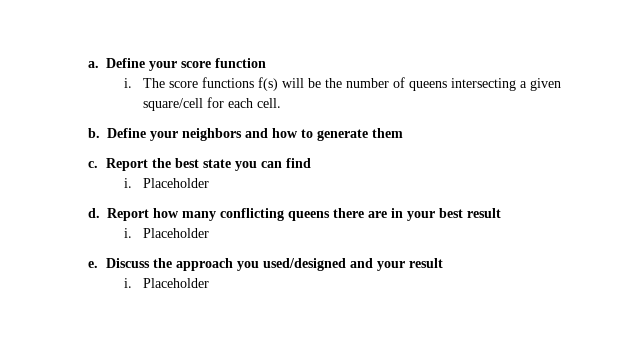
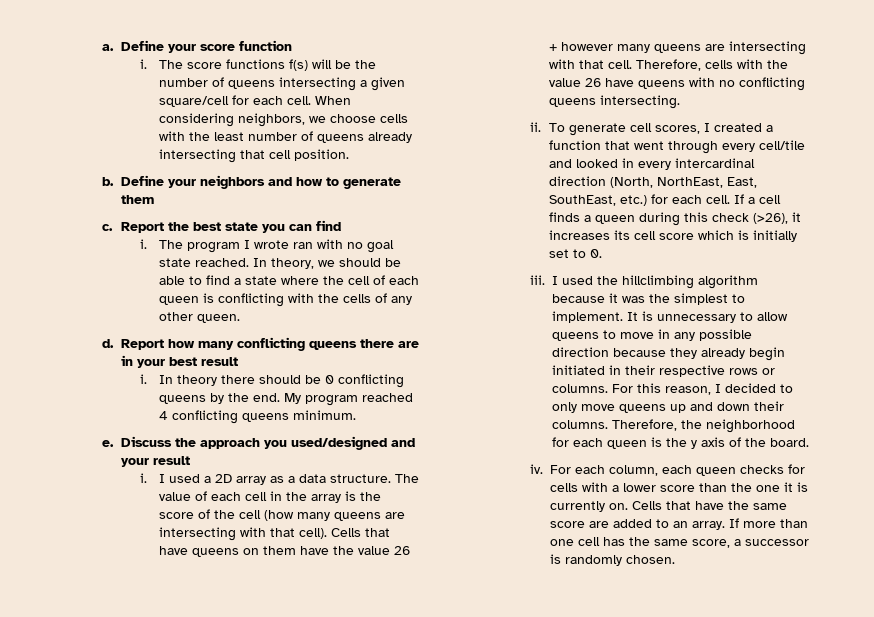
+ When considering neighbors, we choose cells with the least number of queens already intersecting that cell position.
  Report the best state you can find
- i. Placeholder
+ i. The program I wrote ran with no goal state reached. In theory, we should be able to find a state where the cell of each queen is conflicting with the cells of any other queen.
  Report how many conflicting queens there are in your best result
- i. Placeholder
+ i. In theory there should be 0 conflicting queens by the end. My program reached 4 conflicting queens minimum.
  Discuss the approach you used/designed and your result
- i. Placeholder
+ i. I used a 2D array as a data structure. The value of each cell in the array is the score of the cell (how many queens are intersecting with that cell). Cells that have queens on them have the value 26 + however many queens are intersecting with that cell. Therefore, cells with the value 26 have queens with no conflicting queens intersecting.
+ ii. To generate cell scores, I created a function that went through every cell/tile and looked in every intercardinal direction (North, NorthEast, East, SouthEast, etc.) for each cell. If a cell finds a queen during this check (>26), it increases its cell score which is initially set to 0.
+ iii. I used the hillclimbing algorithm because it was the simplest to implement. It is unnecessary to allow queens to move in any possible direction because they already begin initiated in their respective rows or columns. For this reason, I decided to only move queens up and down their columns. Therefore, the neighborhood for each queen is the y axis of the board.
+ iv. For each column, each queen checks for cells with a lower score than the one it is currently on. Cells that have the same score are added to an array. If more than one cell has the same score, a successor is randomly chosen.

